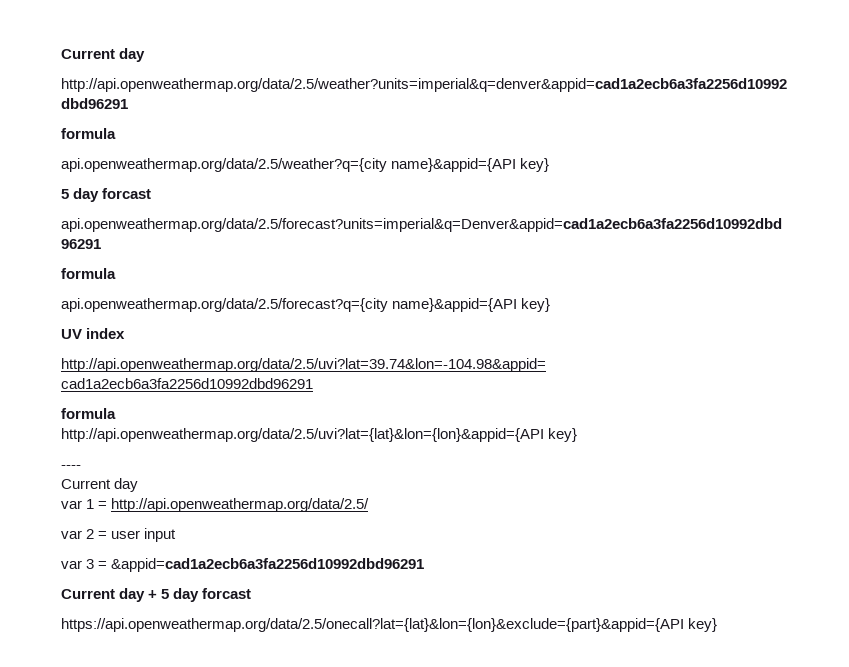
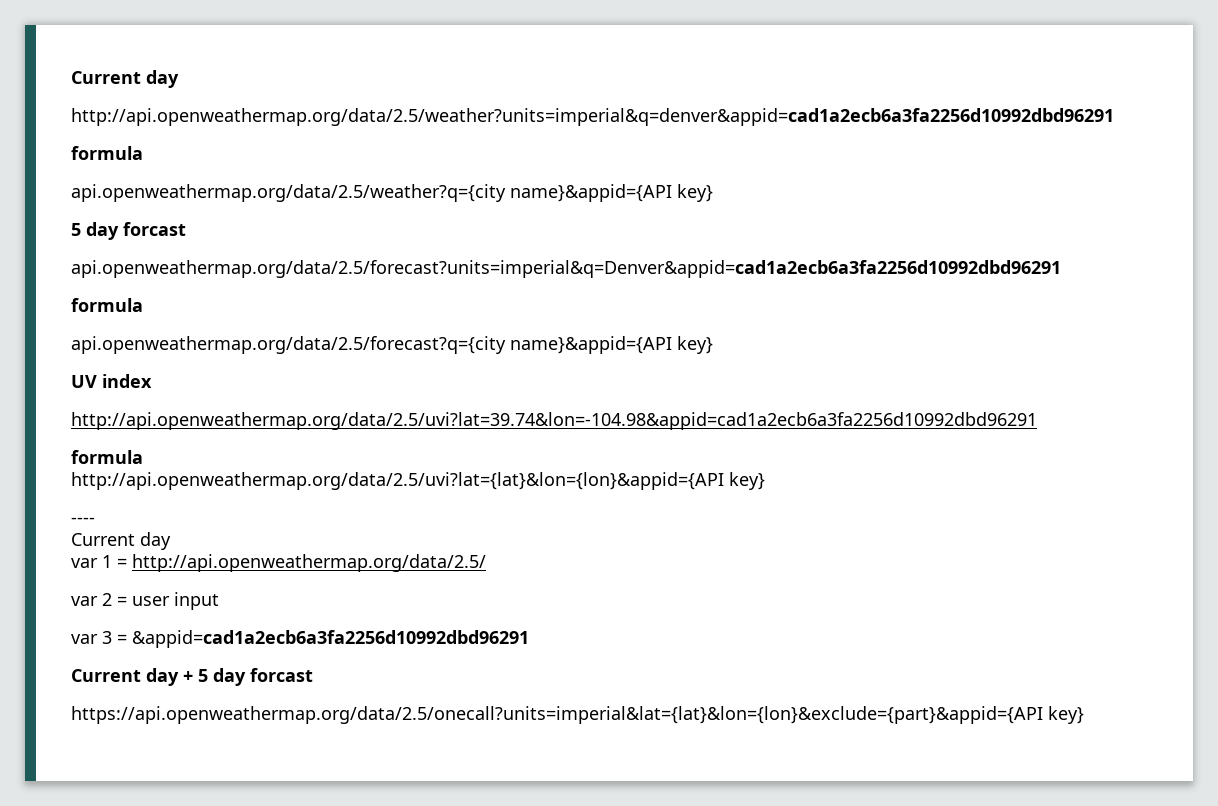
- https://api.openweathermap.org/data/2.5/onecall?lat={lat}&lon={lon}&exclude={part}&appid={API key}
+ https://api.openweathermap.org/data/2.5/onecall?units=imperial&lat={lat}&lon={lon}&exclude={part}&appid={API key}

